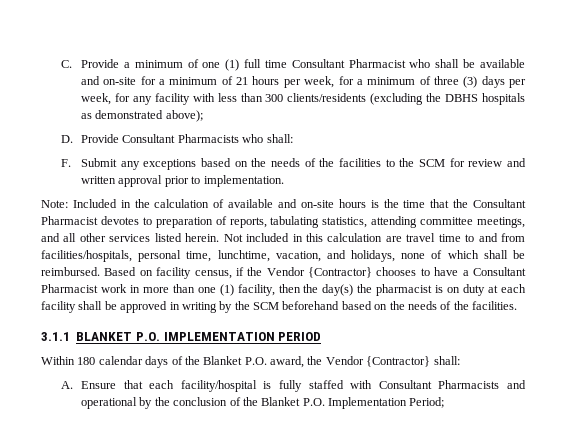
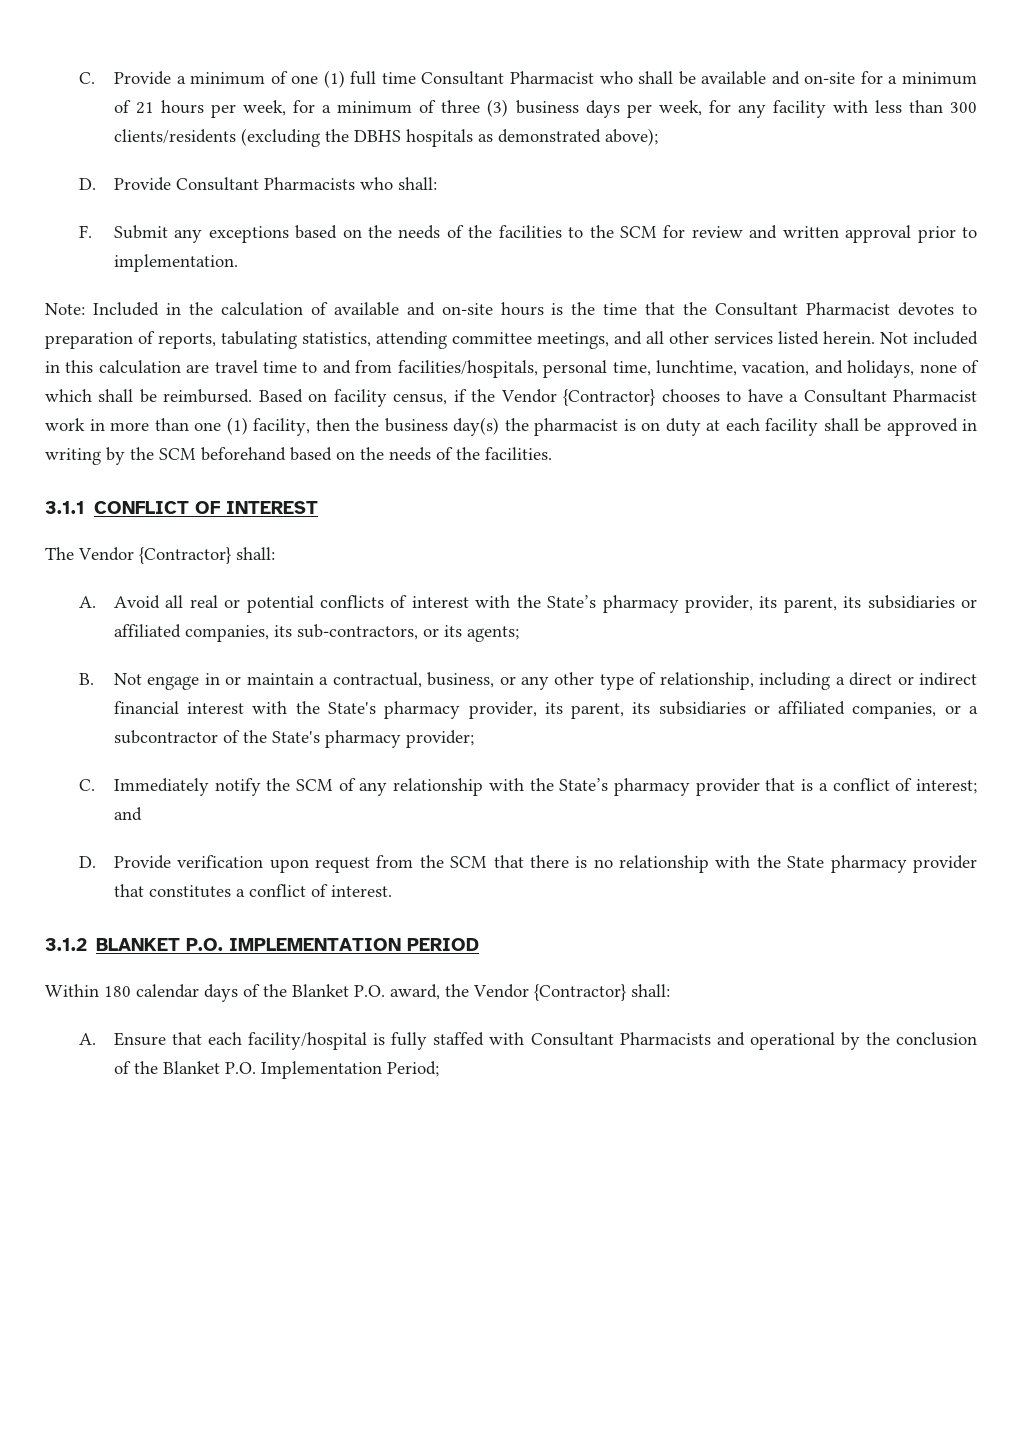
- C. Provide a minimum of one (1) full time Consultant Pharmacist who shall be available and on-site for a minimum of 21 hours per week, for a minimum of three (3) days per week, for any facility with less than 300 clients/residents (excluding the DBHS hospitals as demonstrated above);
+ C. Provide a minimum of one (1) full time Consultant Pharmacist who shall be available and on-site for a minimum of 21 hours per week, for a minimum of three (3) business days per week, for any facility with less than 300 clients/residents (excluding the DBHS hospitals as demonstrated above);
- Based on facility census, if the Vendor {Contractor} chooses to have a Consultant Pharmacist work in more than one (1) facility, then the day(s) the pharmacist is on duty at each facility shall be approved in writing by the SCM beforehand based on the needs of the facilities.
+ Based on facility census, if the Vendor {Contractor} chooses to have a Consultant Pharmacist work in more than one (1) facility, then the business day(s) the pharmacist is on duty at each facility shall be approved in writing by the SCM beforehand based on the needs of the facilities.
- 3.1.1 BLANKET P.O. IMPLEMENTATION PERIOD
+ 3.1.1 CONFLICT OF INTEREST
+ The Vendor {Contractor} shall:
+ A. Avoid all real or potential conflicts of interest with the State’s pharmacy provider, its parent, its subsidiaries or affiliated companies, its sub-contractors, or its agents;
+ B. Not engage in or maintain a contractual, business, or any other type of relationship, including a direct or indirect financial interest with the State's pharmacy provider, its parent, its subsidiaries or affiliated companies, or a subcontractor of the State's pharmacy provider;
+ C. Immediately notify the SCM of any relationship with the State’s pharmacy provider that is a conflict of interest; and
+ D. Provide verification upon request from the SCM that there is no relationship with the State pharmacy provider that constitutes a conflict of interest.
+ 3.1.2 BLANKET P.O. IMPLEMENTATION PERIOD

